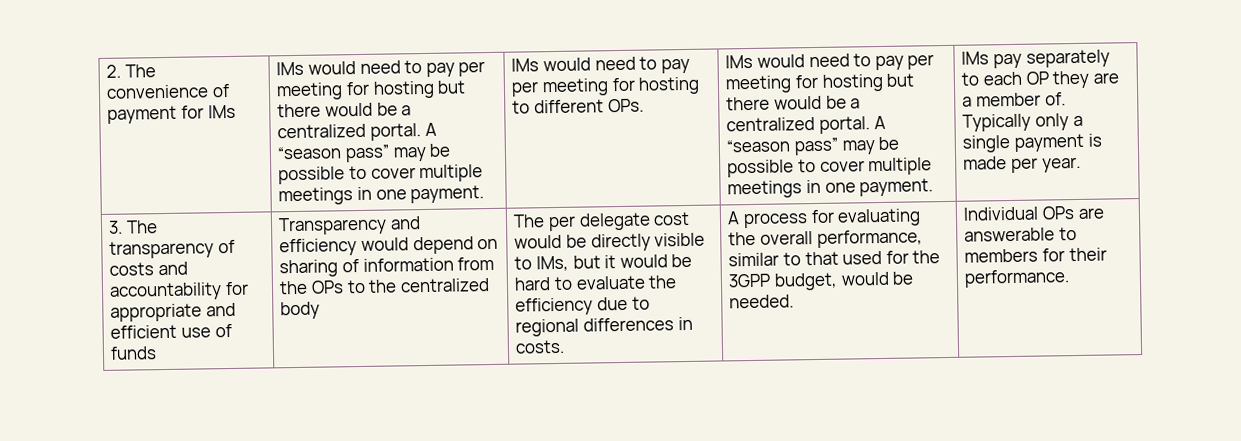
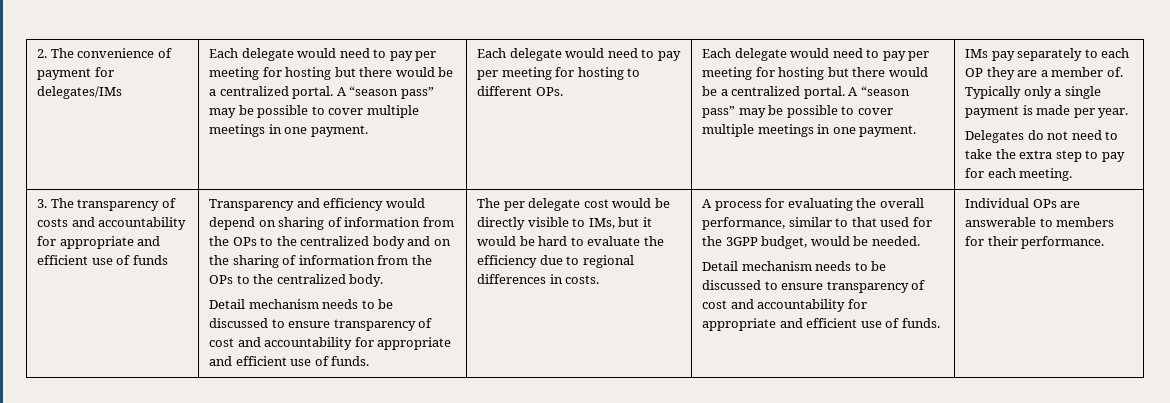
- 2. The convenience of payment for IMs | IMs would need to pay per meeting for hosting but there would be a centralized portal.
+ 2. The convenience of payment for delegates/IMs | Each delegate would need to pay per meeting for hosting but there would be a centralized portal.
- IMs would need to pay per meeting for hosting to different OPs. | IMs would need to pay per meeting for hosting but there would be a centralized portal.
+ Each delegate would need to pay per meeting for hosting to different OPs. | Each delegate would need to pay per meeting for hosting but there would be a centralized portal.
+ Delegates do not need to take the extra step to pay for each meeting.
- Transparency and efficiency would depend on sharing of information from the OPs to the centralized body
+ Transparency and efficiency would depend on sharing of information from the OPs to the centralized body and on the sharing of information from the OPs to the centralized body.
+ Detail mechanism needs to be discussed to ensure transparency of cost and accountability for appropriate and efficient use of funds.
  A process for evaluating the overall performance, similar to that used for the 3GPP budget, would be needed.
+ Detail mechanism needs to be discussed to ensure transparency of cost and accountability for appropriate and efficient use of funds.

